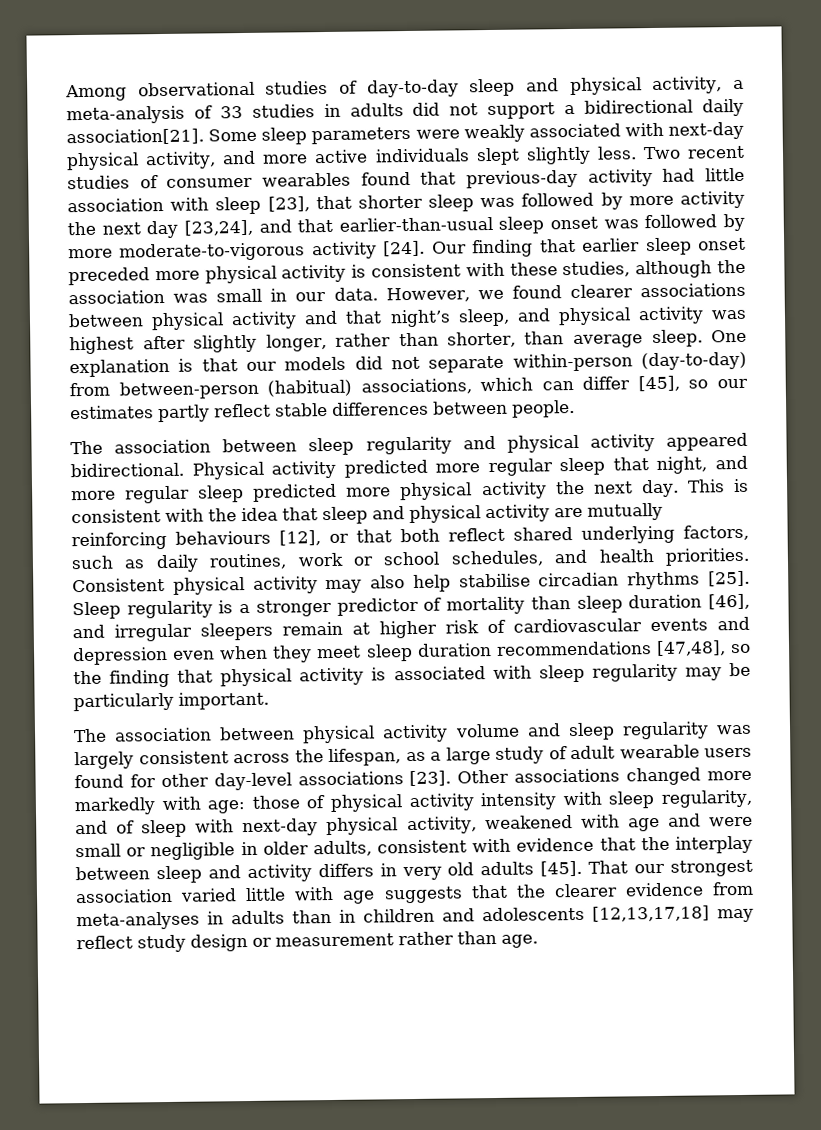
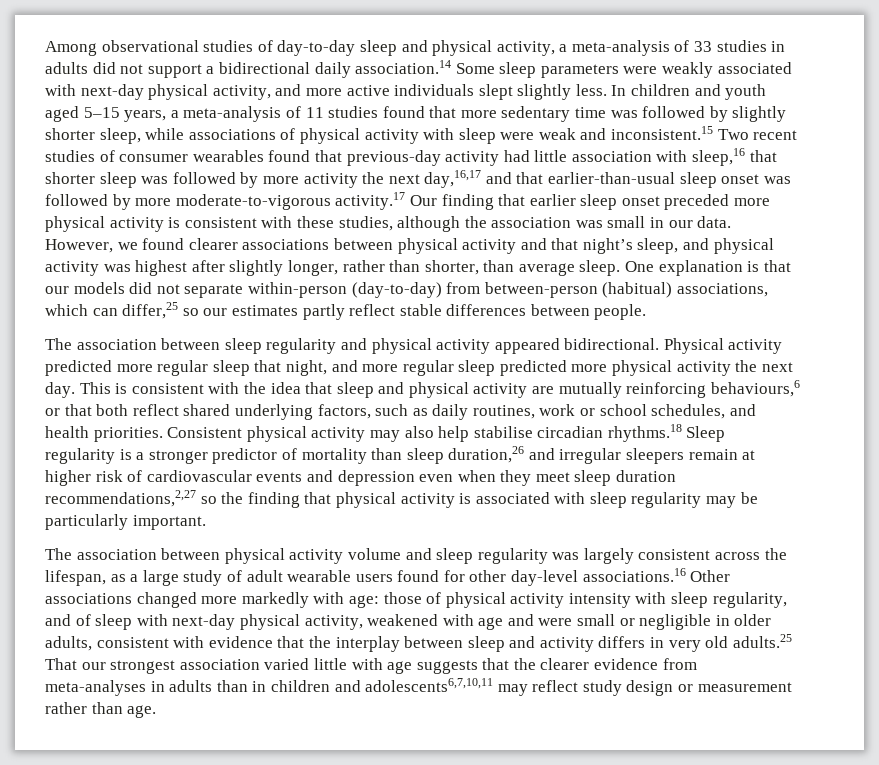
- Among observational studies of day-to-day sleep and physical activity, a meta-analysis of 33 studies in adults did not support a bidirectional daily association[21]. Some sleep parameters were weakly associated with next-day physical activity, and more active individuals slept slightly less.
+ Among observational studies of day-to-day sleep and physical activity, a meta-analysis of 33 studies in adults did not support a bidirectional daily association.14 Some sleep parameters were weakly associated with next-day physical activity, and more active individuals slept slightly less.
- Two recent studies of consumer wearables found that previous-day activity had little association with sleep [23], that shorter sleep was followed by more activity the next day [23,24], and that earlier-than-usual sleep onset was followed by more moderate-to-vigorous activity [24]. Our finding that earlier sleep onset preceded more physical activity is consistent with these studies, although the association was small in our data.
+ In children and youth aged 5–15 years, a meta-analysis of 11 studies found that more sedentary time was followed by slightly shorter sleep, while associations of physical activity with sleep were weak and inconsistent.15 Two recent studies of consumer wearables found that previous-day activity had little association with sleep,16 that shorter sleep was followed by more activity the next day,16,17 and that earlier-than-usual sleep onset was followed by more moderate-to-vigorous activity.17 Our finding that earlier sleep onset preceded more physical activity is consistent with these studies, although the association was small in our data.
- One explanation is that our models did not separate within-person (day-to-day) from between-person (habitual) associations, which can differ [45], so our estimates partly reflect stable differences between people.
+ One explanation is that our models did not separate within-person (day-to-day) from between-person (habitual) associations, which can differ,25 so our estimates partly reflect stable differences between people.
- This is consistent with the idea that sleep and physical activity are mutually reinforcing behaviours [12], or that both reflect shared underlying factors, such as daily routines, work or school schedules, and health priorities.
+ This is consistent with the idea that sleep and physical activity are mutually reinforcing behaviours,6 or that both reflect shared underlying factors, such as daily routines, work or school schedules, and health priorities.
- Consistent physical activity may also help stabilise circadian rhythms [25]. Sleep regularity is a stronger predictor of mortality than sleep duration [46], and irregular sleepers remain at higher risk of cardiovascular events and depression even when they meet sleep duration recommendations [47,48], so the finding that physical activity is associated with sleep regularity may be particularly important.
+ Consistent physical activity may also help stabilise circadian rhythms.18 Sleep regularity is a stronger predictor of mortality than sleep duration,26 and irregular sleepers remain at higher risk of cardiovascular events and depression even when they meet sleep duration recommendations,2,27 so the finding that physical activity is associated with sleep regularity may be particularly important.
- The association between physical activity volume and sleep regularity was largely consistent across the lifespan, as a large study of adult wearable users found for other day-level associations [23]. Other associations changed more markedly with age:
+ The association between physical activity volume and sleep regularity was largely consistent across the lifespan, as a large study of adult wearable users found for other day-level associations.16 Other associations changed more markedly with age:
- those of physical activity intensity with sleep regularity, and of sleep with next-day physical activity, weakened with age and were small or negligible in older adults, consistent with evidence that the interplay between sleep and activity differs in very old adults [45]. That our strongest association varied little with age suggests that the clearer evidence from meta-analyses in adults than in children and adolescents [12,13,17,18] may reflect study design or measurement rather than age.
+ those of physical activity intensity with sleep regularity, and of sleep with next-day physical activity, weakened with age and were small or negligible in older adults, consistent with evidence that the interplay between sleep and activity differs in very old adults.25 That our strongest association varied little with age suggests that the clearer evidence from meta-analyses in adults than in children and adolescents6,7,10,11 may reflect study design or measurement rather than age.

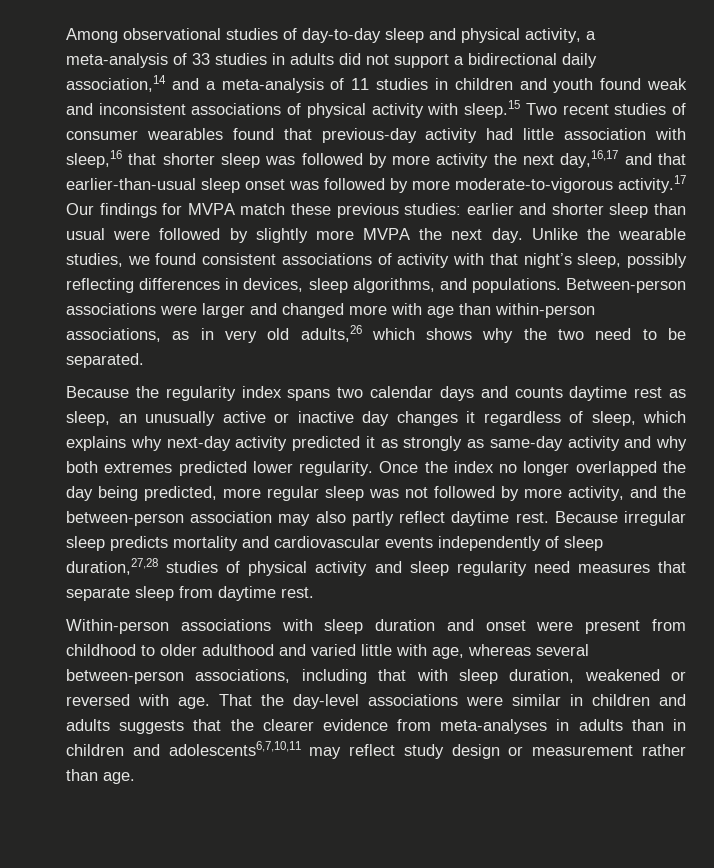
- Among observational studies of day-to-day sleep and physical activity, a meta-analysis of 33 studies in adults did not support a bidirectional daily association.14 Some sleep parameters were weakly associated with next-day physical activity, and more active individuals slept slightly less. In children and youth aged 5–15 years, a meta-analysis of 11 studies found that more sedentary time was followed by slightly shorter sleep, while associations of physical activity with sleep were weak and inconsistent.15 Two recent studies of consumer wearables found that previous-day activity had little association with sleep,16 that shorter sleep was followed by more activity the next day,16,17 and that earlier-than-usual sleep onset was followed by more moderate-to-vigorous activity.17 Our finding that earlier sleep onset preceded more physical activity is consistent with these studies, although the association was small in our data. However, we found clearer associations between physical activity and that night’s sleep, and physical activity was highest after slightly longer, rather than shorter, than average sleep. One explanation is that our models did not separate within-person (day-to-day) from between-person (habitual) associations, which can differ,25 so our estimates partly reflect stable differences between people.
- The association between sleep regularity and physical activity appeared bidirectional. Physical activity predicted more regular sleep that night, and more regular sleep predicted more physical activity the next day. This is consistent with the idea that sleep and physical activity are mutually reinforcing behaviours,6 or that both reflect shared underlying factors, such as daily routines, work or school schedules, and health priorities. Consistent physical activity may also help stabilise circadian rhythms.18 Sleep regularity is a stronger predictor of mortality than sleep duration,26 and irregular sleepers remain at higher risk of cardiovascular events and depression even when they meet sleep duration recommendations,2,27 so the finding that physical activity is associated with sleep regularity may be particularly important.
- The association between physical activity volume and sleep regularity was largely consistent across the lifespan, as a large study of adult wearable users found for other day-level associations.16 Other associations changed more markedly with age: those of physical activity intensity with sleep regularity, and of sleep with next-day physical activity, weakened with age and were small or negligible in older adults, consistent with evidence that the interplay between sleep and activity differs in very old adults.25 That our strongest association varied little with age suggests that the clearer evidence from meta-analyses in adults than in children and adolescents6,7,10,11 may reflect study design or measurement rather than age.
+ Among observational studies of day-to-day sleep and physical activity, a meta-analysis of 33 studies in adults did not support a bidirectional daily association,14 and a meta-analysis of 11 studies in children and youth found weak and inconsistent associations of physical activity with sleep.15 Two recent studies of consumer wearables found that previous-day activity had little association with sleep,16 that shorter sleep was followed by more activity the next day,16,17 and that earlier-than-usual sleep onset was followed by more moderate-to-vigorous activity.17 Our findings for MVPA match these previous studies: earlier and shorter sleep than usual were followed by slightly more MVPA the next day. Unlike the wearable studies, we found consistent associations of activity with that night’s sleep, possibly reflecting differences in devices, sleep algorithms, and populations. Between-person associations were larger and changed more with age than within-person associations, as in very old adults,26 which shows why the two need to be separated.
+ Because the regularity index spans two calendar days and counts daytime rest as sleep, an unusually active or inactive day changes it regardless of sleep, which explains why next-day activity predicted it as strongly as same-day activity and why both extremes predicted lower regularity. Once the index no longer overlapped the day being predicted, more regular sleep was not followed by more activity, and the between-person association may also partly reflect daytime rest. Because irregular sleep predicts mortality and cardiovascular events independently of sleep duration,27,28 studies of physical activity and sleep regularity need measures that separate sleep from daytime rest.
+ Within-person associations with sleep duration and onset were present from childhood to older adulthood and varied little with age, whereas several between-person associations, including that with sleep duration, weakened or reversed with age. That the day-level associations were similar in children and adults suggests that the clearer evidence from meta-analyses in adults than in children and adolescents6,7,10,11 may reflect study design or measurement rather than age.

